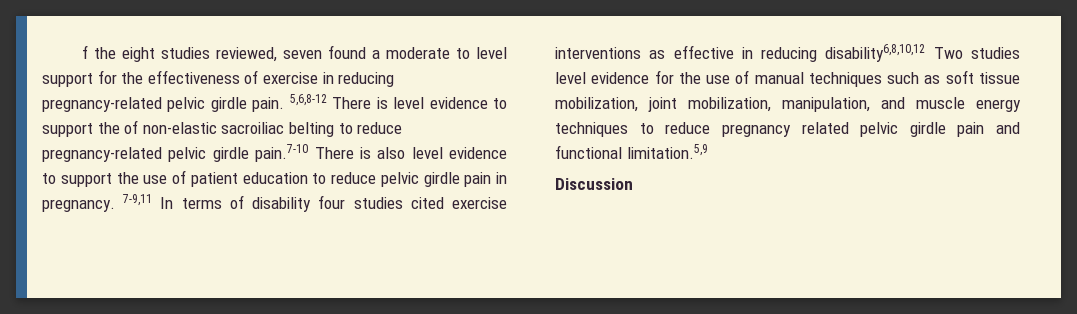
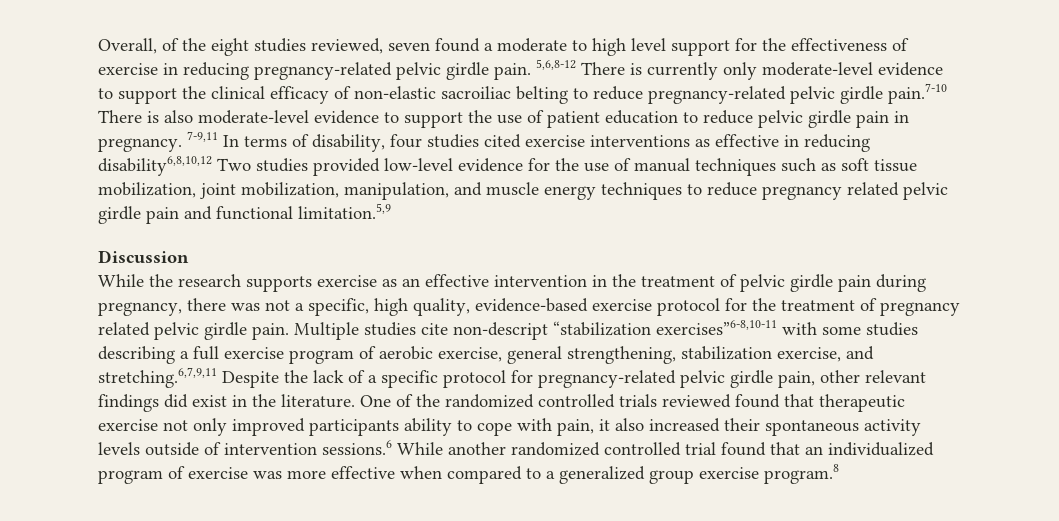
- f the eight studies reviewed, seven found a moderate to level support for the effectiveness of exercise in reducing pregnancy-related pelvic girdle pain.
+ Overall, of the eight studies reviewed, seven found a moderate to high level support for the effectiveness of exercise in reducing pregnancy-related pelvic girdle pain.
- 5,6,8-12 There is level evidence to support the of non-elastic sacroiliac belting to reduce pregnancy-related pelvic girdle pain.7-10 There is also level evidence to support the use of patient education to reduce pelvic girdle pain in pregnancy.
+ 5,6,8-12 There is currently only moderate-level evidence to support the clinical efficacy of non-elastic sacroiliac belting to reduce pregnancy-related pelvic girdle pain.7-10 There is also moderate-level evidence to support the use of patient education to reduce pelvic girdle pain in pregnancy.
- 7-9,11 In terms of disability four studies cited exercise interventions as effective in reducing disability6,8,10,12 Two studies level evidence for the use of manual techniques such as soft tissue mobilization, joint mobilization, manipulation, and muscle energy techniques to reduce pregnancy related pelvic girdle pain and functional limitation.5,9
+ 7-9,11 In terms of disability, four studies cited exercise interventions as effective in reducing disability6,8,10,12 Two studies provided low-level evidence for the use of manual techniques such as soft tissue mobilization, joint mobilization, manipulation, and muscle energy techniques to reduce pregnancy related pelvic girdle pain and functional limitation.5,9
+ While the research supports exercise as an effective intervention in the treatment of pelvic girdle pain during pregnancy, there was not a specific, high quality, evidence-based exercise protocol for the treatment of pregnancy related pelvic girdle pain. Multiple studies cite non-descript “stabilization exercises”6-8,10-11 with some studies describing a full exercise program of aerobic exercise, general strengthening, stabilization exercise, and stretching.6,7,9,11 Despite the lack of a specific protocol for pregnancy-related pelvic girdle pain, other relevant findings did exist in the literature. One of the randomized controlled trials reviewed found that therapeutic exercise not only improved participants ability to cope with pain, it also increased their spontaneous activity levels outside of intervention sessions.6 While another randomized controlled trial found that an individualized program of exercise was more effective when compared to a generalized group exercise program.8

